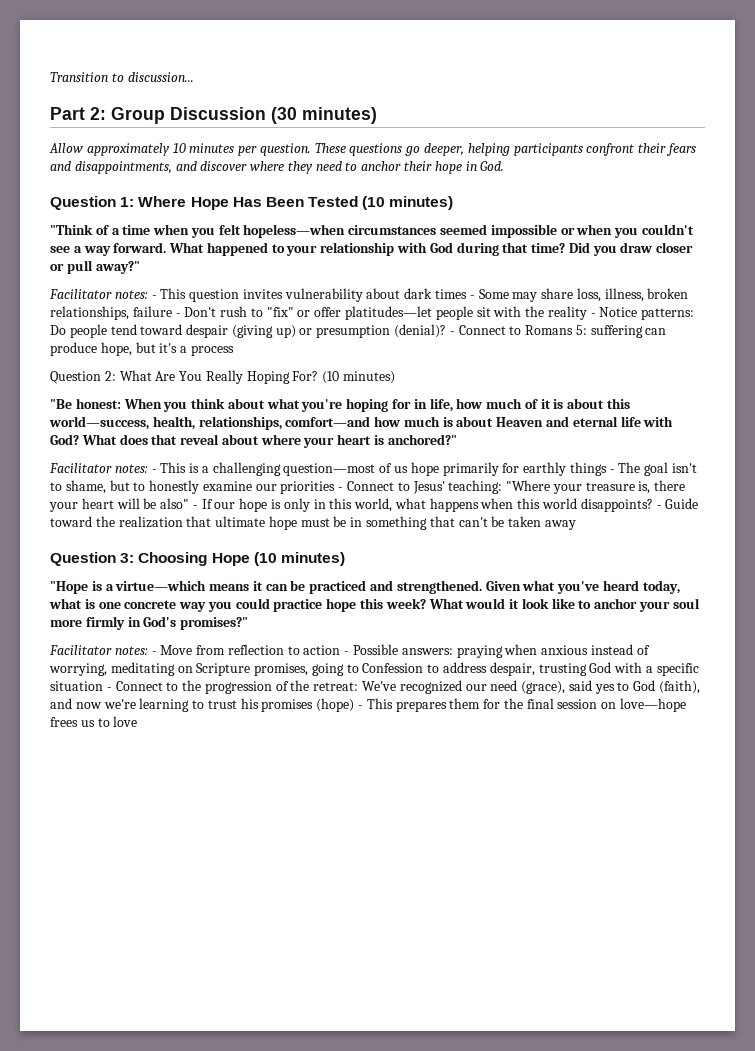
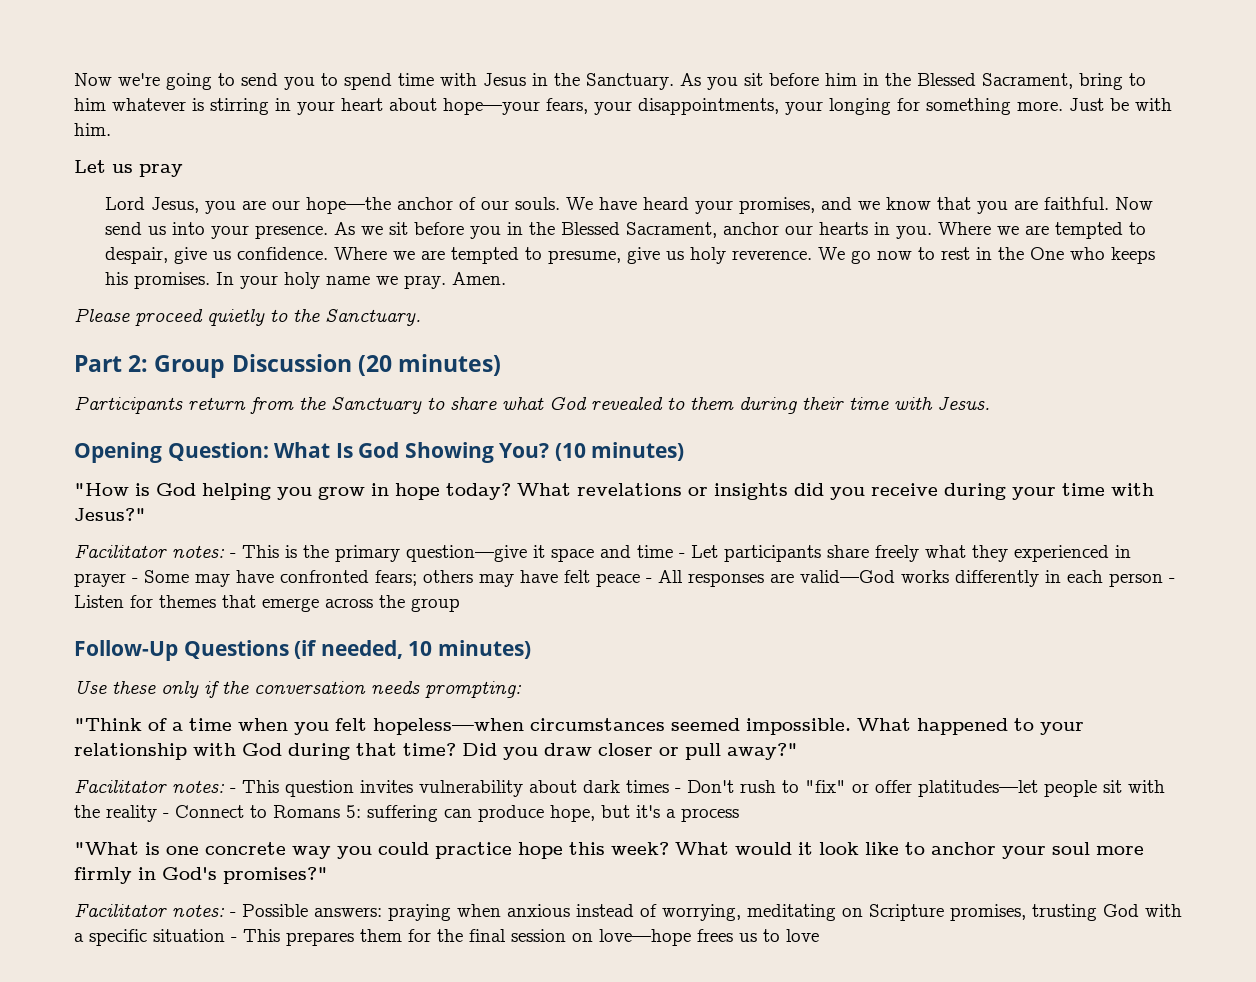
- Transition to discussion...
+ Now we're going to send you to spend time with Jesus in the Sanctuary. As you sit before him in the Blessed Sacrament, bring to him whatever is stirring in your heart about hope—your fears, your disappointments, your longing for something more. Just be with him.
+ Let us pray
+ Lord Jesus, you are our hope—the anchor of our souls. We have heard your promises, and we know that you are faithful. Now send us into your presence. As we sit before you in the Blessed Sacrament, anchor our hearts in you. Where we are tempted to despair, give us confidence. Where we are tempted to presume, give us holy reverence. We go now to rest in the One who keeps his promises. In your holy name we pray. Amen.
+ Please proceed quietly to the Sanctuary.
- Part 2: Group Discussion (30 minutes)
- Allow approximately 10 minutes per question. These questions go deeper, helping participants confront their fears and disappointments, and discover where they need to anchor their hope in God.
- Question 1: Where Hope Has Been Tested (10 minutes)
+ Part 2: Group Discussion (20 minutes)
+ Participants return from the Sanctuary to share what God revealed to them during their time with Jesus.
+ Opening Question: What Is God Showing You? (10 minutes)
+ "How is God helping you grow in hope today? What revelations or insights did you receive during your time with Jesus?"
+ Facilitator notes: - This is the primary question—give it space and time - Let participants share freely what they experienced in prayer - Some may have confronted fears; others may have felt peace - All responses are valid—God works differently in each person - Listen for themes that emerge across the group
+ Follow-Up Questions (if needed, 10 minutes)
+ Use these only if the conversation needs prompting:
- "Think of a time when you felt hopeless—when circumstances seemed impossible or when you couldn't see a way forward.
+ "Think of a time when you felt hopeless—when circumstances seemed impossible.
- Facilitator notes: - This question invites vulnerability about dark times - Some may share loss, illness, broken relationships, failure - Don't rush to "fix" or offer platitudes—let people sit with the reality - Notice patterns: Do people tend toward despair (giving up) or presumption (denial)? - Connect to Romans 5: suffering can produce hope, but it's a process
+ Facilitator notes: - This question invites vulnerability about dark times - Don't rush to "fix" or offer platitudes—let people sit with the reality - Connect to Romans 5: suffering can produce hope, but it's a process
- Question 2: What Are You Really Hoping For? (10 minutes)
- "Be honest: When you think about what you're hoping for in life, how much of it is about this world—success, health, relationships, comfort—and how much is about Heaven and eternal life with God? What does that reveal about where your heart is anchored?"
- Facilitator notes: - This is a challenging question—most of us hope primarily for earthly things - The goal isn't to shame, but to honestly examine our priorities - Connect to Jesus' teaching: "Where your treasure is, there your heart will be also" - If our hope is only in this world, what happens when this world disappoints? - Guide toward the realization that ultimate hope must be in something that can't be taken away
- Question 3: Choosing Hope (10 minutes)
- "Hope is a virtue—which means it can be practiced and strengthened. Given what you've heard today, what is one concrete way you could practice hope this week?
+ "What is one concrete way you could practice hope this week?
- Facilitator notes: - Move from reflection to action - Possible answers: praying when anxious instead of worrying, meditating on Scripture promises, going to Confession to address despair, trusting God with a specific situation - Connect to the progression of the retreat: We've recognized our need (grace), said yes to God (faith), and now we're learning to trust his promises (hope) - This prepares them for the final session on love—hope frees us to love
+ Facilitator notes: - Possible answers: praying when anxious instead of worrying, meditating on Scripture promises, trusting God with a specific situation - This prepares them for the final session on love—hope frees us to love

